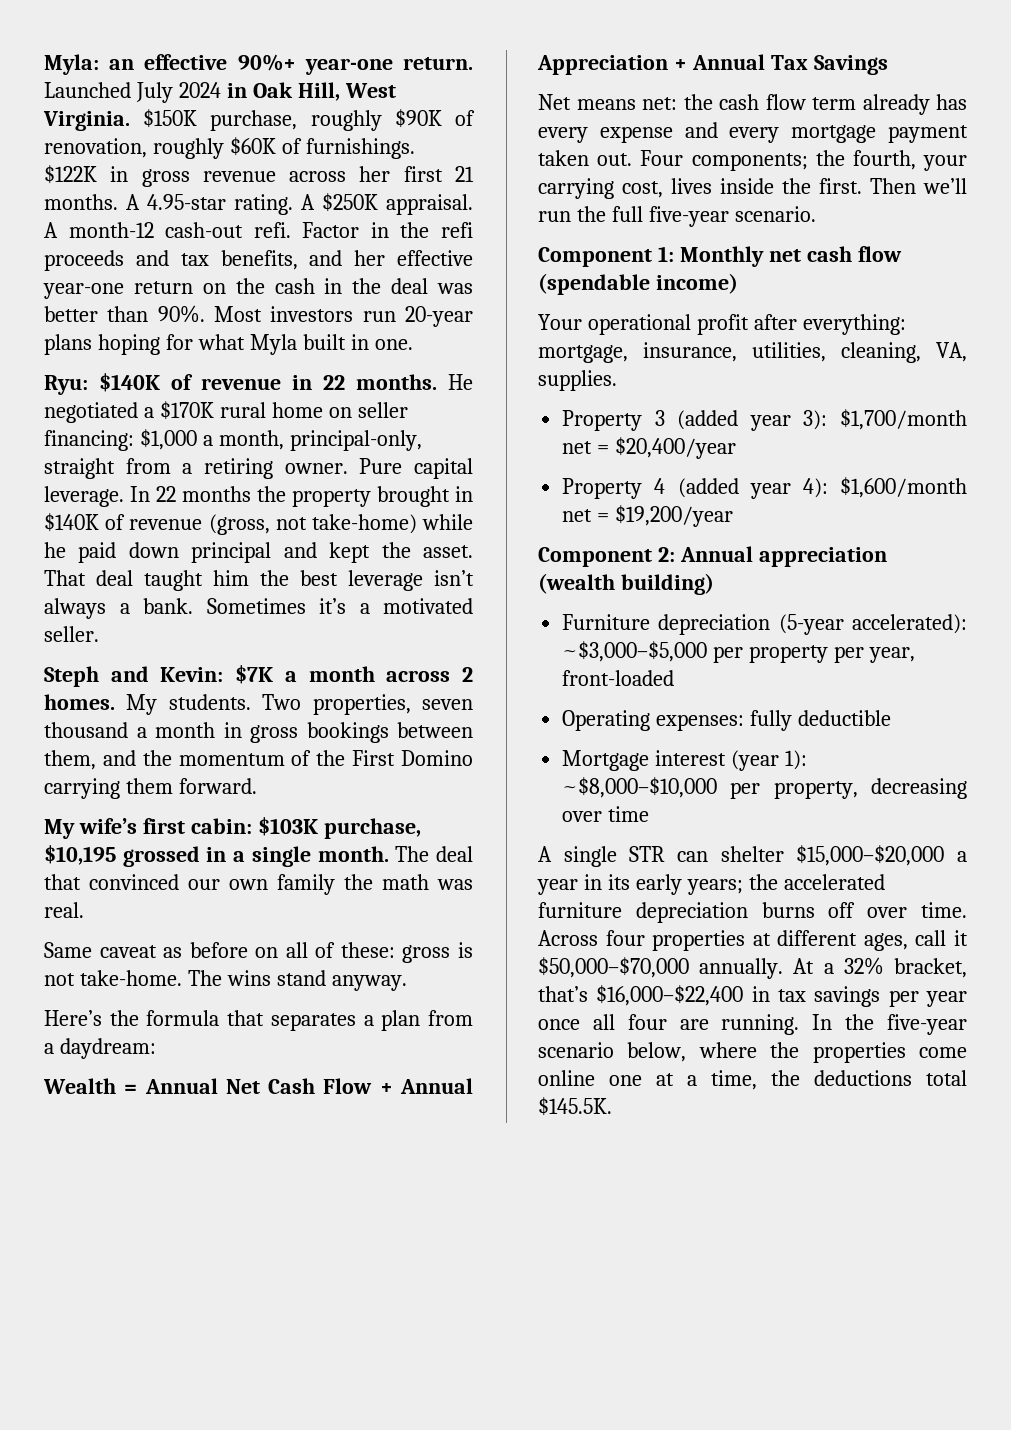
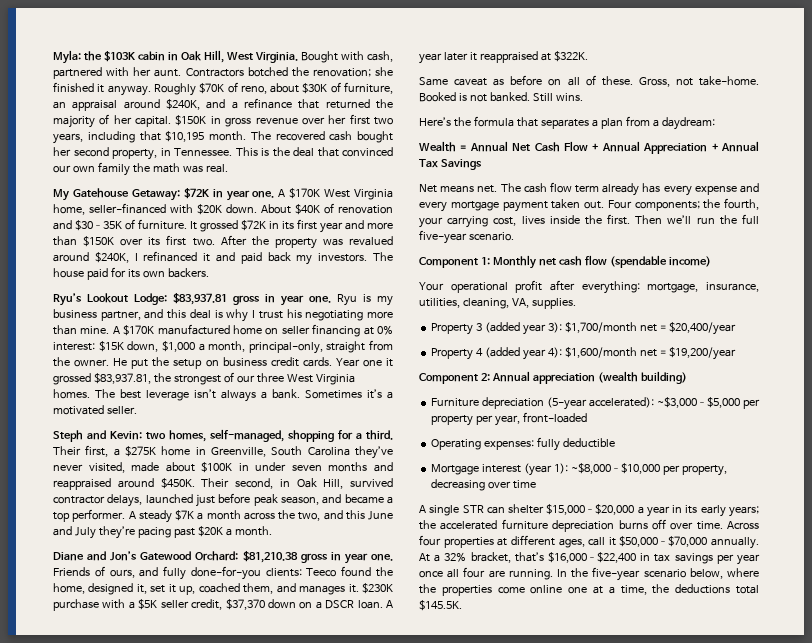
- Myla: an effective 90%+ year-one return. Launched July 2024 in Oak Hill, West Virginia.
+ Myla: the $103K cabin in Oak Hill, West Virginia.
- $150K purchase, roughly $90K of renovation, roughly $60K of furnishings. $122K in gross revenue across her first 21 months. A 4.95-star rating. A $250K appraisal. A month-12 cash-out refi. Factor in the refi proceeds and tax benefits, and her effective year-one return on the cash in the deal was better than 90%. Most investors run 20-year plans hoping for what Myla built in one.
- Ryu: $140K of revenue in 22 months. He negotiated a $170K rural home on seller financing: $1,000 a month, principal-only, straight from a retiring owner. Pure capital leverage. In 22 months the property brought in $140K of revenue (gross, not take-home) while he paid down principal and kept the asset. That deal taught him the best leverage isn’t always a bank.
+ Bought with cash, partnered with her aunt. Contractors botched the renovation; she finished it anyway. Roughly $70K of reno, about $30K of furniture, an appraisal around $240K, and a refinance that returned the majority of her capital. $150K in gross revenue over her first two years, including that $10,195 month. The recovered cash bought her second property, in Tennessee. This is the deal that convinced our own family the math was real.
+ My Gatehouse Getaway: $72K in year one. A $170K West Virginia home, seller-financed with $20K down. About $40K of renovation and $30–35K of furniture. It grossed $72K in its first year and more than $150K over its first two. After the property was revalued around $240K, I refinanced it and paid back my investors. The house paid for its own backers.
+ Ryu’s Lookout Lodge: $83,937.81 gross in year one. Ryu is my business partner, and this deal is why I trust his negotiating more than mine. A $170K manufactured home on seller financing at 0% interest: $15K down, $1,000 a month, principal-only, straight from the owner. He put the setup on business credit cards. Year one it grossed $83,937.81, the strongest of our three West Virginia homes. The best leverage isn’t always a bank.
- Steph and Kevin: $7K a month across 2 homes. My students. Two properties, seven thousand a month in gross bookings between them, and the momentum of the First Domino carrying them forward.
- My wife’s first cabin: $103K purchase, $10,195 grossed in a single month. The deal that convinced our own family the math was real.
+ Steph and Kevin: two homes, self-managed, shopping for a third. Their first, a $275K home in Greenville, South Carolina they’ve never visited, made about $100K in under seven months and reappraised around $450K. Their second, in Oak Hill, survived contractor delays, launched just before peak season, and became a top performer. A steady $7K a month across the two, and this June and July they’re pacing past $20K a month.
+ Diane and Jon’s Gatewood Orchard: $81,210.38 gross in year one. Friends of ours, and fully done-for-you clients: Teeco found the home, designed it, set it up, coached them, and manages it. $230K purchase with a $5K seller credit, $37,370 down on a DSCR loan. A year later it reappraised at $322K.
- Same caveat as before on all of these: gross is not take-home. The wins stand anyway.
+ Same caveat as before on all of these. Gross, not take-home. Booked is not banked. Still wins.
- Net means net: the cash flow term already has every expense and every mortgage payment taken out.
+ Net means net. The cash flow term already has every expense and every mortgage payment taken out.

